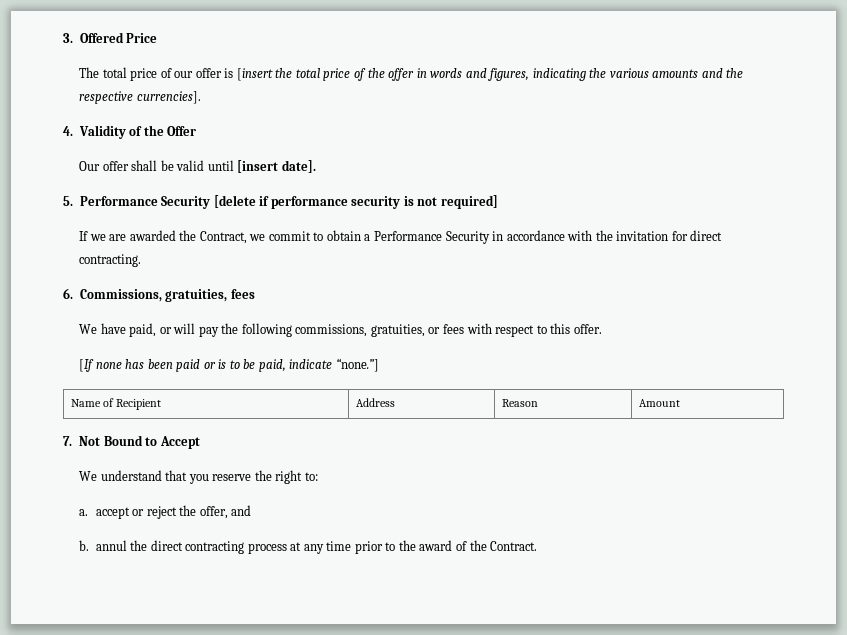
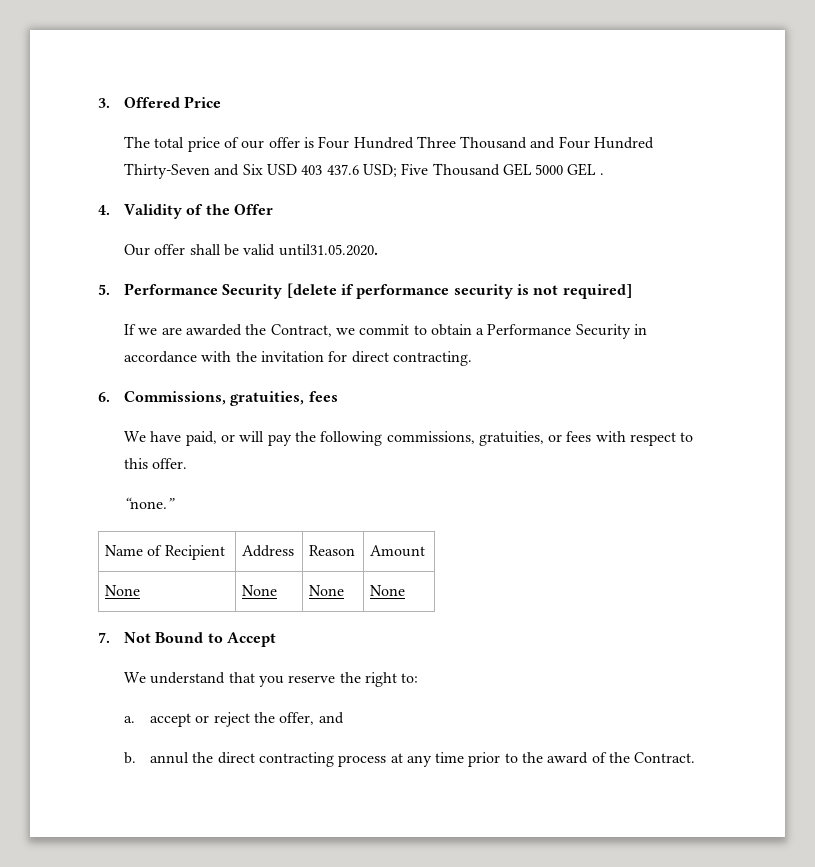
- The total price of our offer is [insert the total price of the offer in words and figures, indicating the various amounts and the respective currencies].
+ The total price of our offer is Four Hundred Three Thousand and Four Hundred Thirty-Seven and Six USD 403 437.6 USD; Five Thousand GEL 5000 GEL .
- Our offer shall be valid until [insert date].
+ Our offer shall be valid until31.05.2020.
- [If none has been paid or is to be paid, indicate “none.”]
+ “none.”
+ None | None | None | None

